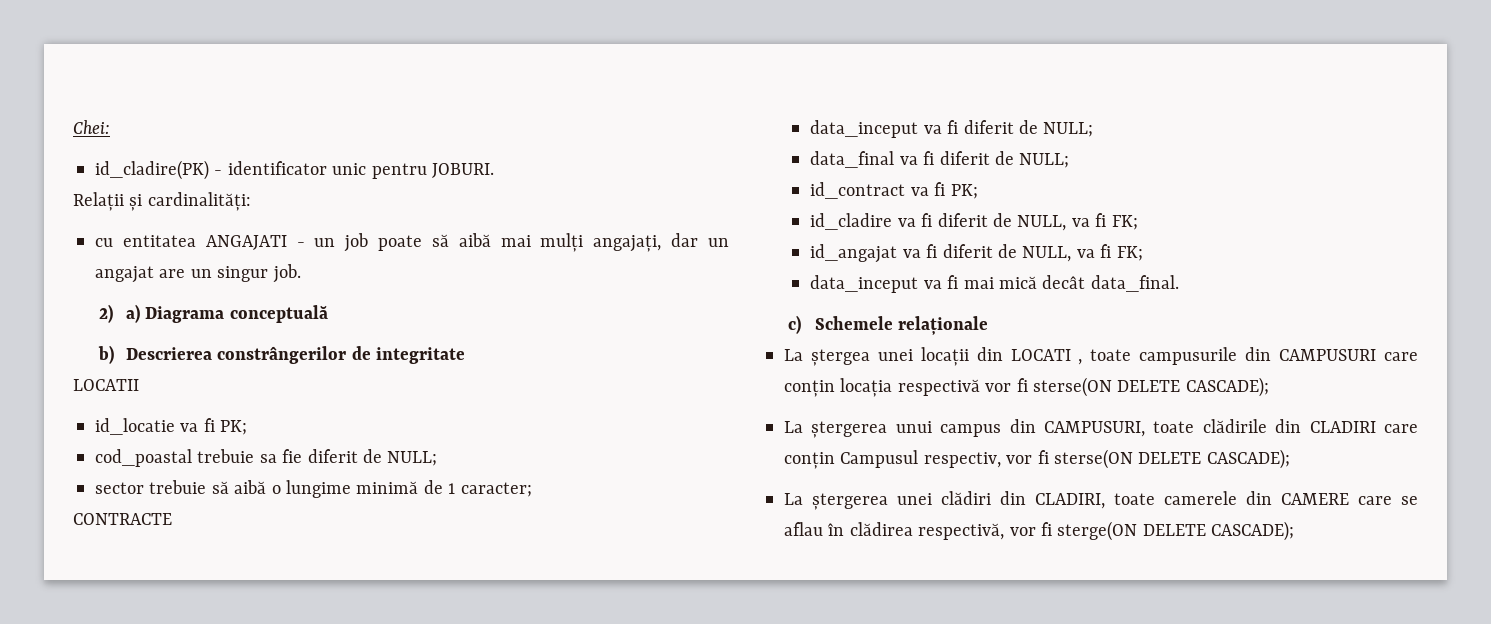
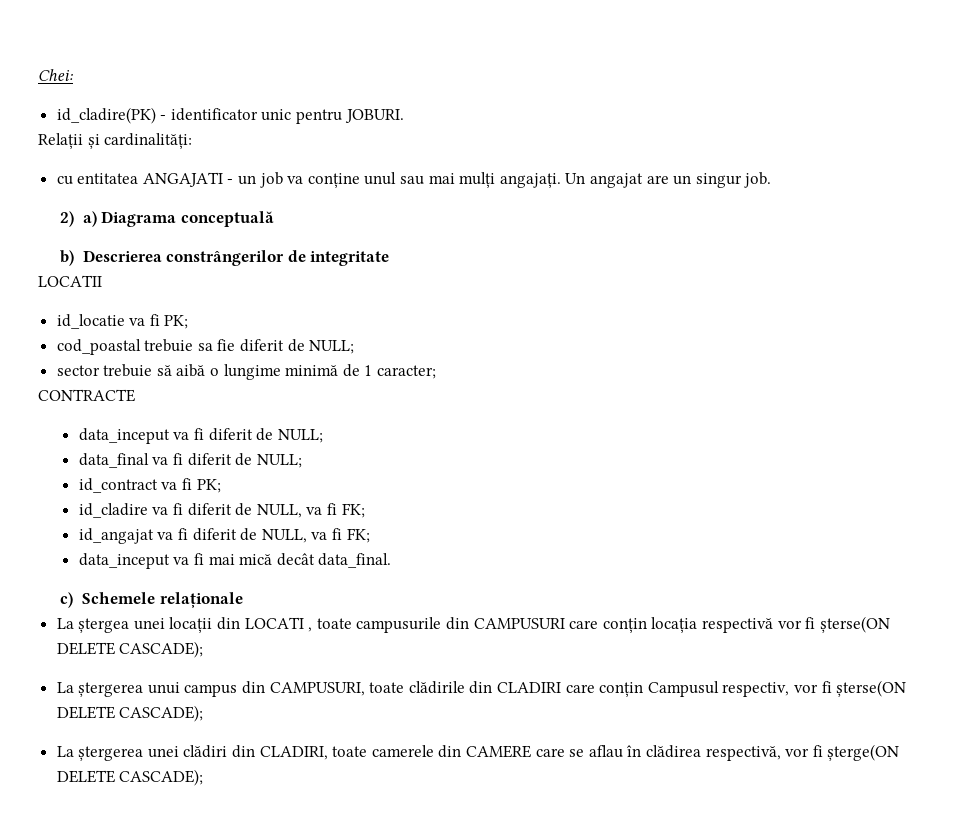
- cu entitatea ANGAJATI - un job poate să aibă mai mulți angajați, dar un angajat are un singur job.
+ cu entitatea ANGAJATI - un job va conține unul sau mai mulți angajați. Un angajat are un singur job.
- La ștergea unei locații din LOCATI , toate campusurile din CAMPUSURI care conțin locația respectivă vor fi sterse(ON DELETE CASCADE);
+ La ștergea unei locații din LOCATI , toate campusurile din CAMPUSURI care conțin locația respectivă vor fi șterse(ON DELETE CASCADE);
- La ștergerea unui campus din CAMPUSURI, toate clădirile din CLADIRI care conțin Campusul respectiv, vor fi sterse(ON DELETE CASCADE);
+ La ștergerea unui campus din CAMPUSURI, toate clădirile din CLADIRI care conțin Campusul respectiv, vor fi șterse(ON DELETE CASCADE);
- La ștergerea unei clădiri din CLADIRI, toate camerele din CAMERE care se aflau în clădirea respectivă, vor fi sterge(ON DELETE CASCADE);
+ La ștergerea unei clădiri din CLADIRI, toate camerele din CAMERE care se aflau în clădirea respectivă, vor fi șterge(ON DELETE CASCADE);

